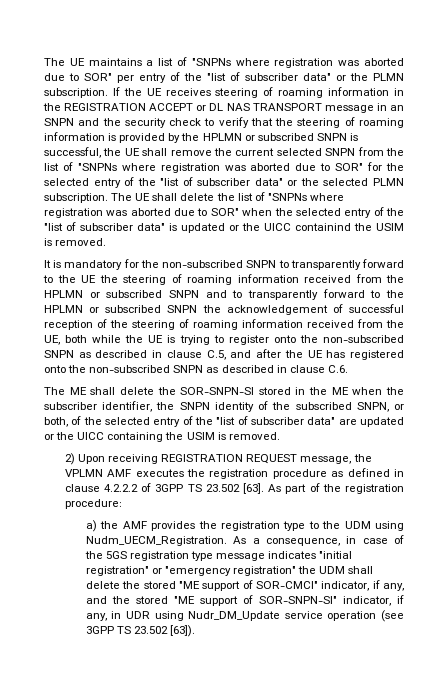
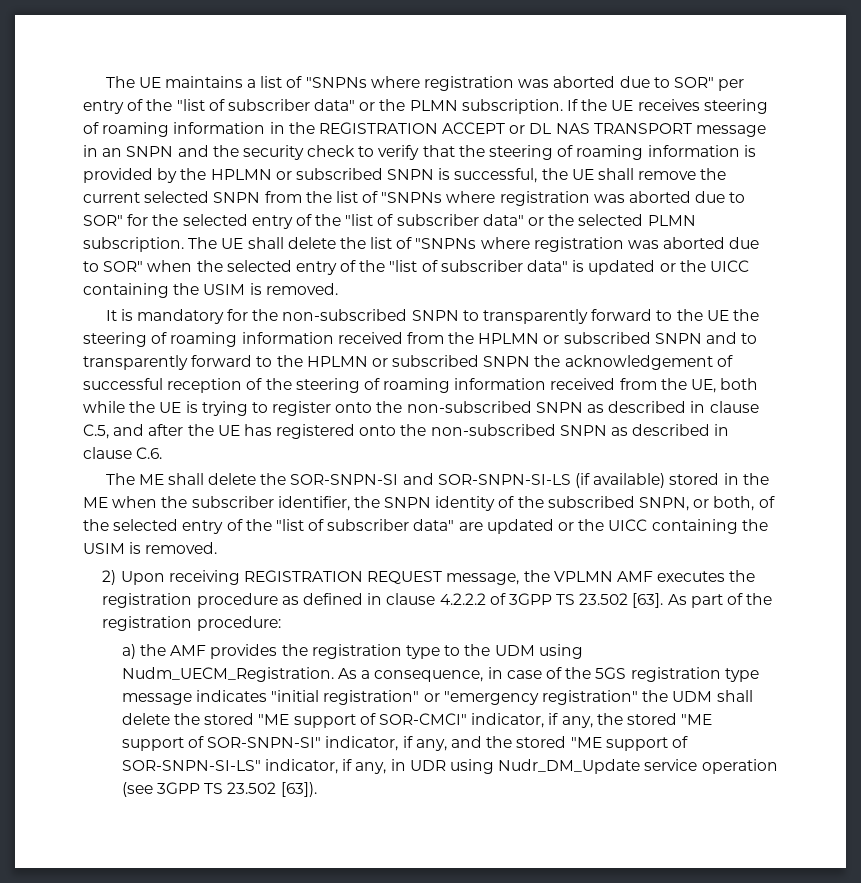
- The UE shall delete the list of "SNPNs where registration was aborted due to SOR" when the selected entry of the "list of subscriber data" is updated or the UICC containind the USIM is removed.
+ The UE shall delete the list of "SNPNs where registration was aborted due to SOR" when the selected entry of the "list of subscriber data" is updated or the UICC containing the USIM is removed.
- The ME shall delete the SOR-SNPN-SI stored in the ME when the subscriber identifier, the SNPN identity of the subscribed SNPN, or both, of the selected entry of the "list of subscriber data" are updated or the UICC containing the USIM is removed.
+ The ME shall delete the SOR-SNPN-SI and SOR-SNPN-SI-LS (if available) stored in the ME when the subscriber identifier, the SNPN identity of the subscribed SNPN, or both, of the selected entry of the "list of subscriber data" are updated or the UICC containing the USIM is removed.
- As a consequence, in case of the 5GS registration type message indicates "initial registration" or "emergency registration" the UDM shall delete the stored "ME support of SOR-CMCI" indicator, if any, and the stored "ME support of SOR-SNPN-SI" indicator, if any, in UDR using Nudr_DM_Update service operation (see 3GPP TS 23.502 [63]).
+ As a consequence, in case of the 5GS registration type message indicates "initial registration" or "emergency registration" the UDM shall delete the stored "ME support of SOR-CMCI" indicator, if any, the stored "ME support of SOR-SNPN-SI" indicator, if any, and the stored "ME support of SOR-SNPN-SI-LS" indicator, if any, in UDR using Nudr_DM_Update service operation (see 3GPP TS 23.502 [63]).

